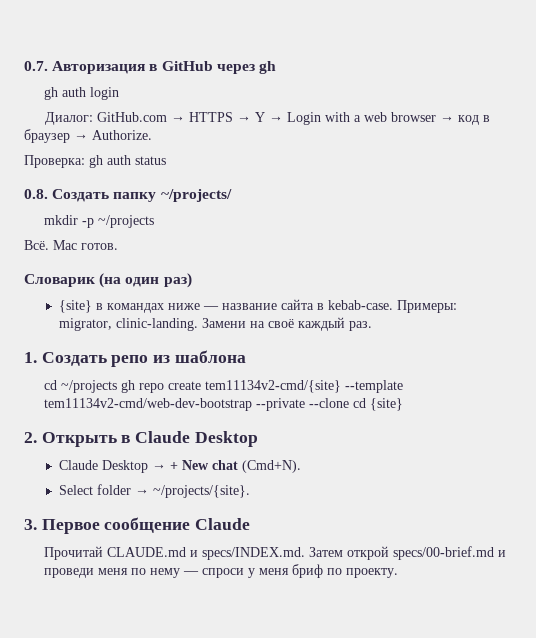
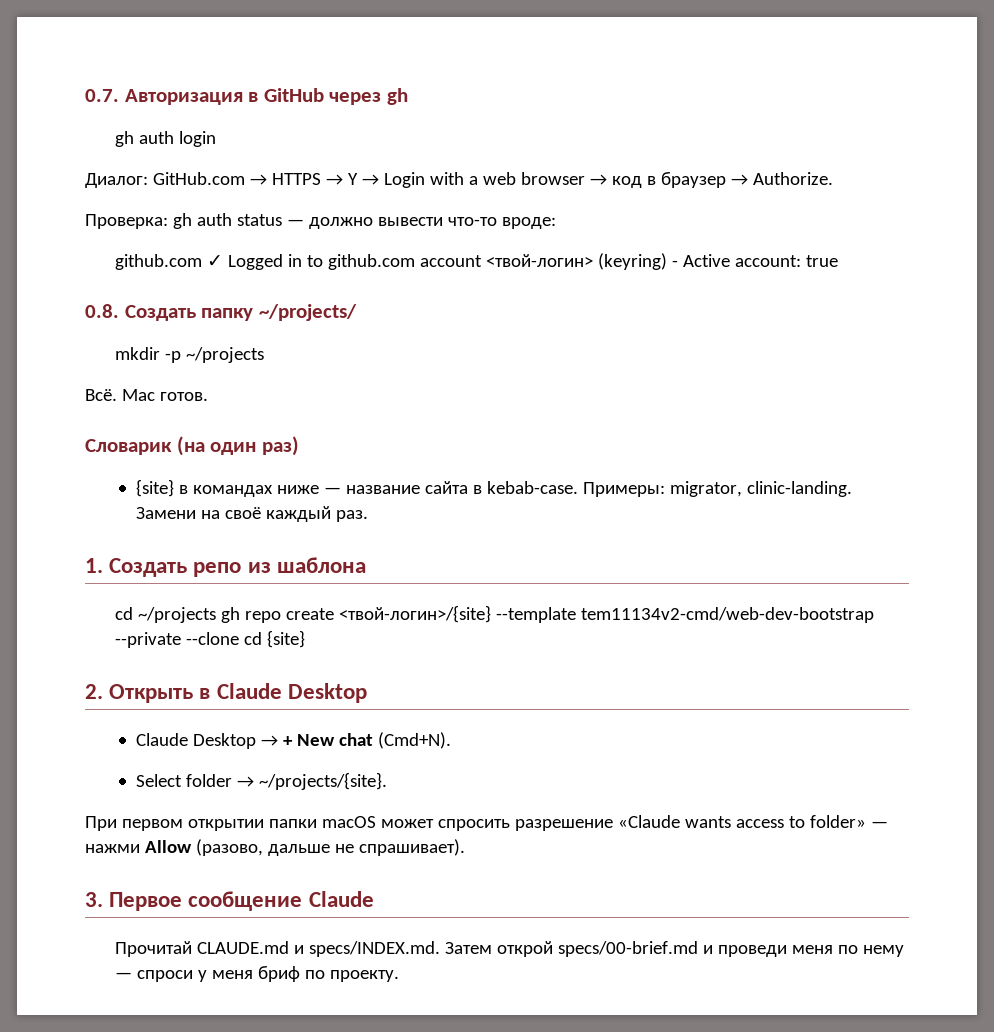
- Проверка: gh auth status
+ Проверка: gh auth status — должно вывести что-то вроде:
+ github.com ✓ Logged in to github.com account <твой-логин> (keyring) - Active account: true
- cd ~/projects gh repo create tem11134v2-cmd/{site} --template tem11134v2-cmd/web-dev-bootstrap --private --clone cd {site}
+ cd ~/projects gh repo create <твой-логин>/{site} --template tem11134v2-cmd/web-dev-bootstrap --private --clone cd {site}
+ При первом открытии папки macOS может спросить разрешение «Claude wants access to folder» — нажми Allow (разово, дальше не спрашивает).

